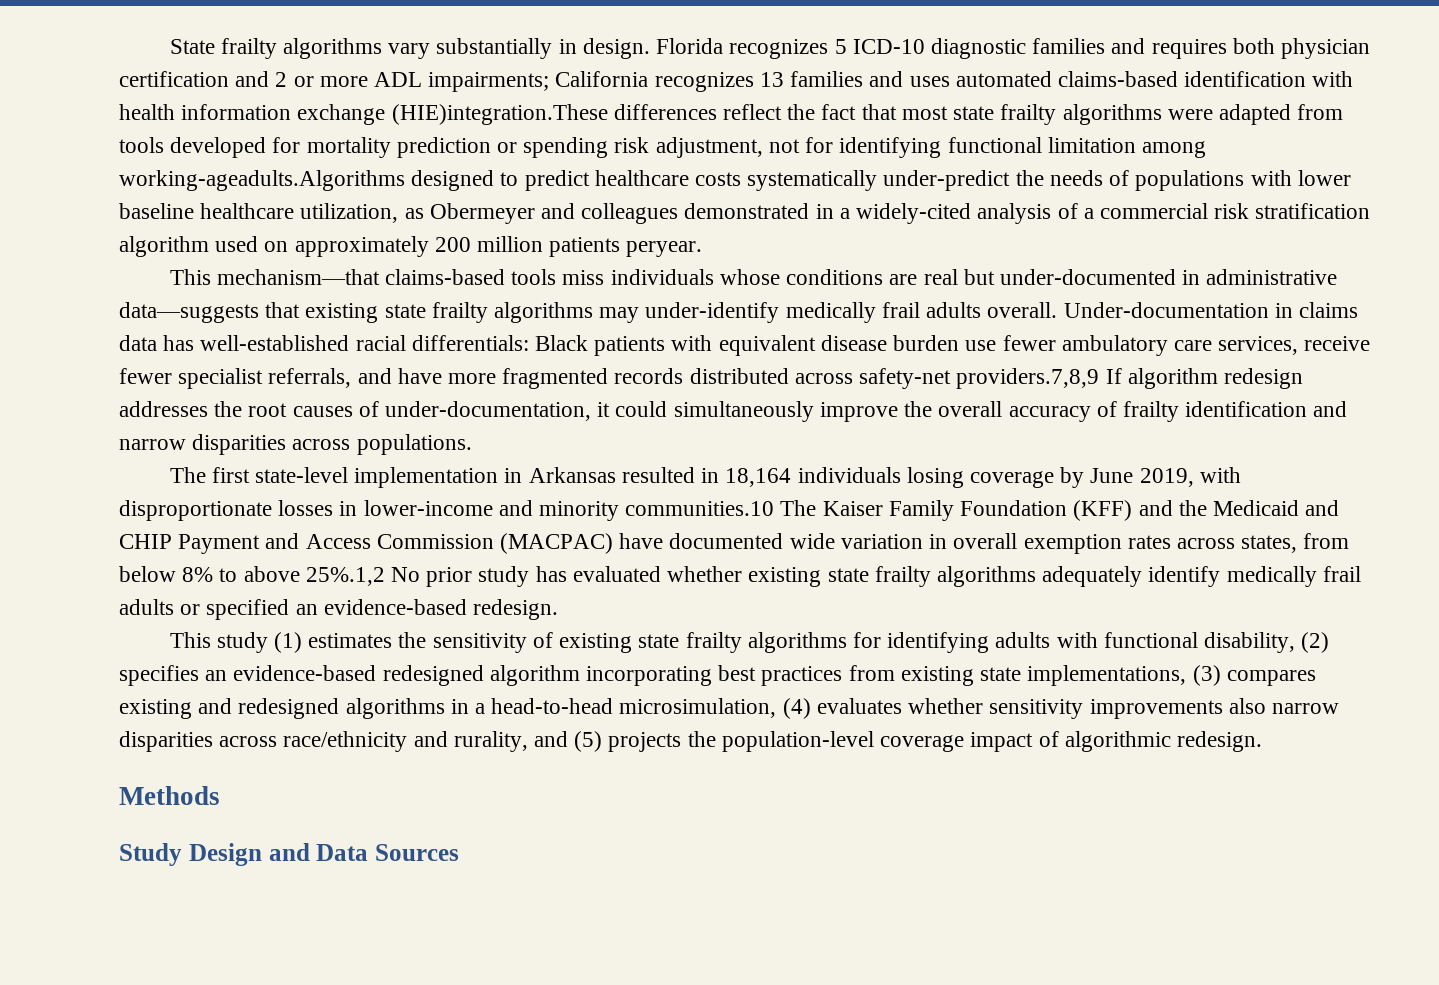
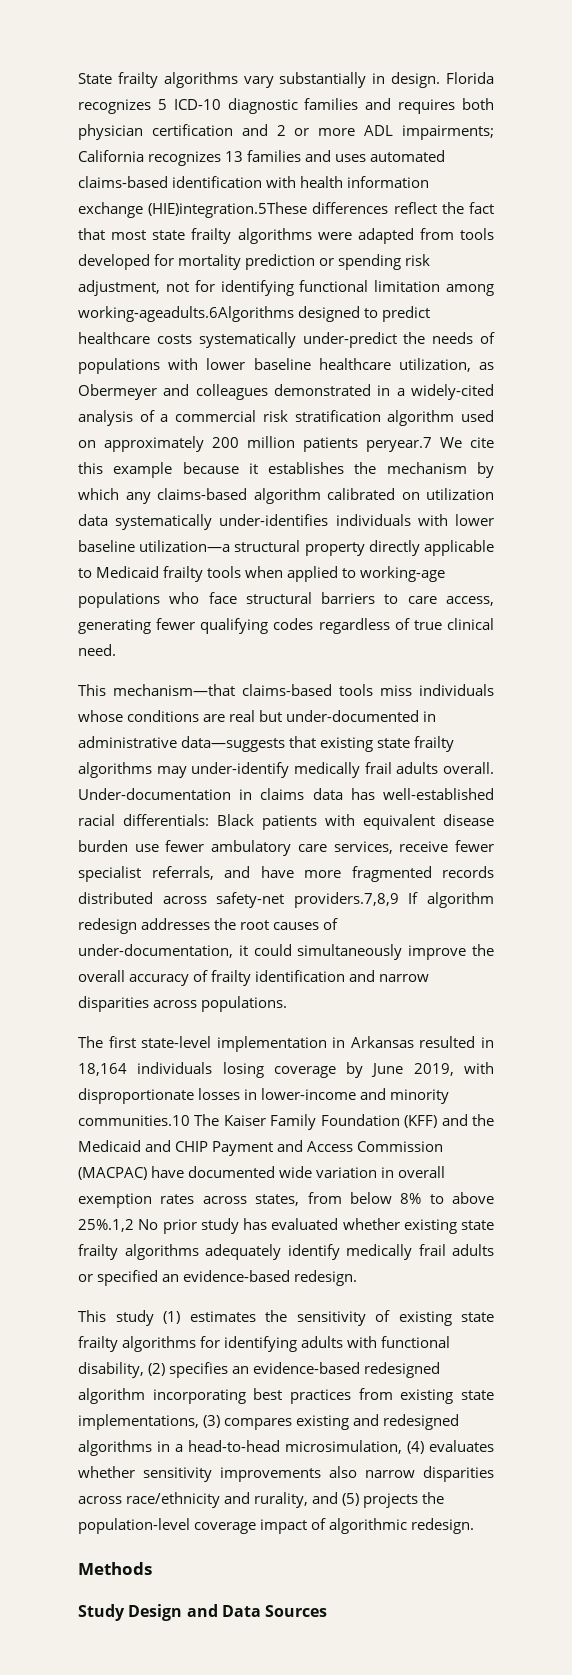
- California recognizes 13 families and uses automated claims-based identification with health information exchange (HIE)integration.These differences reflect the fact that most state frailty algorithms were adapted from tools developed for mortality prediction or spending risk adjustment, not for identifying functional limitation among working-ageadults.Algorithms designed to predict healthcare costs systematically under-predict the needs of populations with lower baseline healthcare utilization, as Obermeyer and colleagues demonstrated in a widely-cited analysis of a commercial risk stratification algorithm used on approximately 200 million patients peryear.
+ California recognizes 13 families and uses automated claims-based identification with health information exchange (HIE)integration.5These differences reflect the fact that most state frailty algorithms were adapted from tools developed for mortality prediction or spending risk adjustment, not for identifying functional limitation among working-ageadults.6Algorithms designed to predict healthcare costs systematically under-predict the needs of populations with lower baseline healthcare utilization, as Obermeyer and colleagues demonstrated in a widely-cited analysis of a commercial risk stratification algorithm used on approximately 200 million patients peryear.7 We cite this example because it establishes the mechanism by which any claims-based algorithm calibrated on utilization data systematically under-identifies individuals with lower baseline utilization—a structural property directly applicable to Medicaid frailty tools when applied to working-age populations who face structural barriers to care access, generating fewer qualifying codes regardless of true clinical need.

